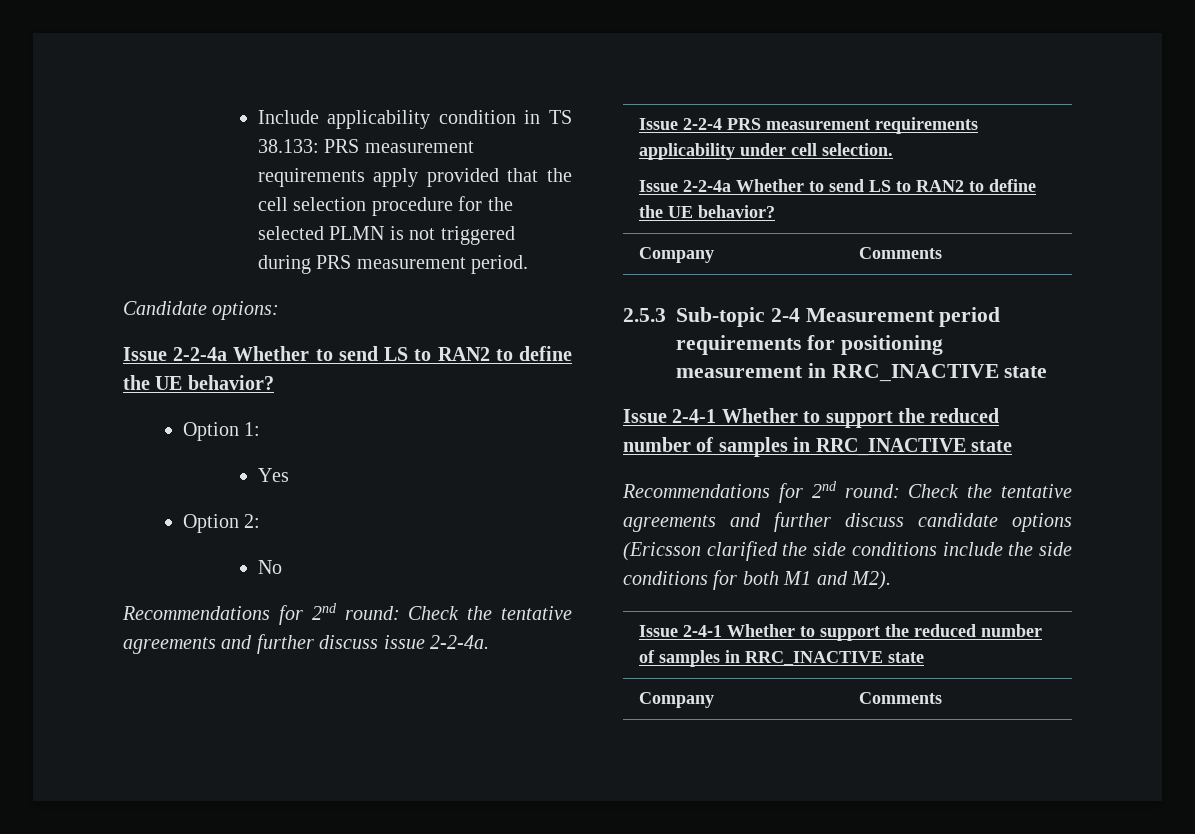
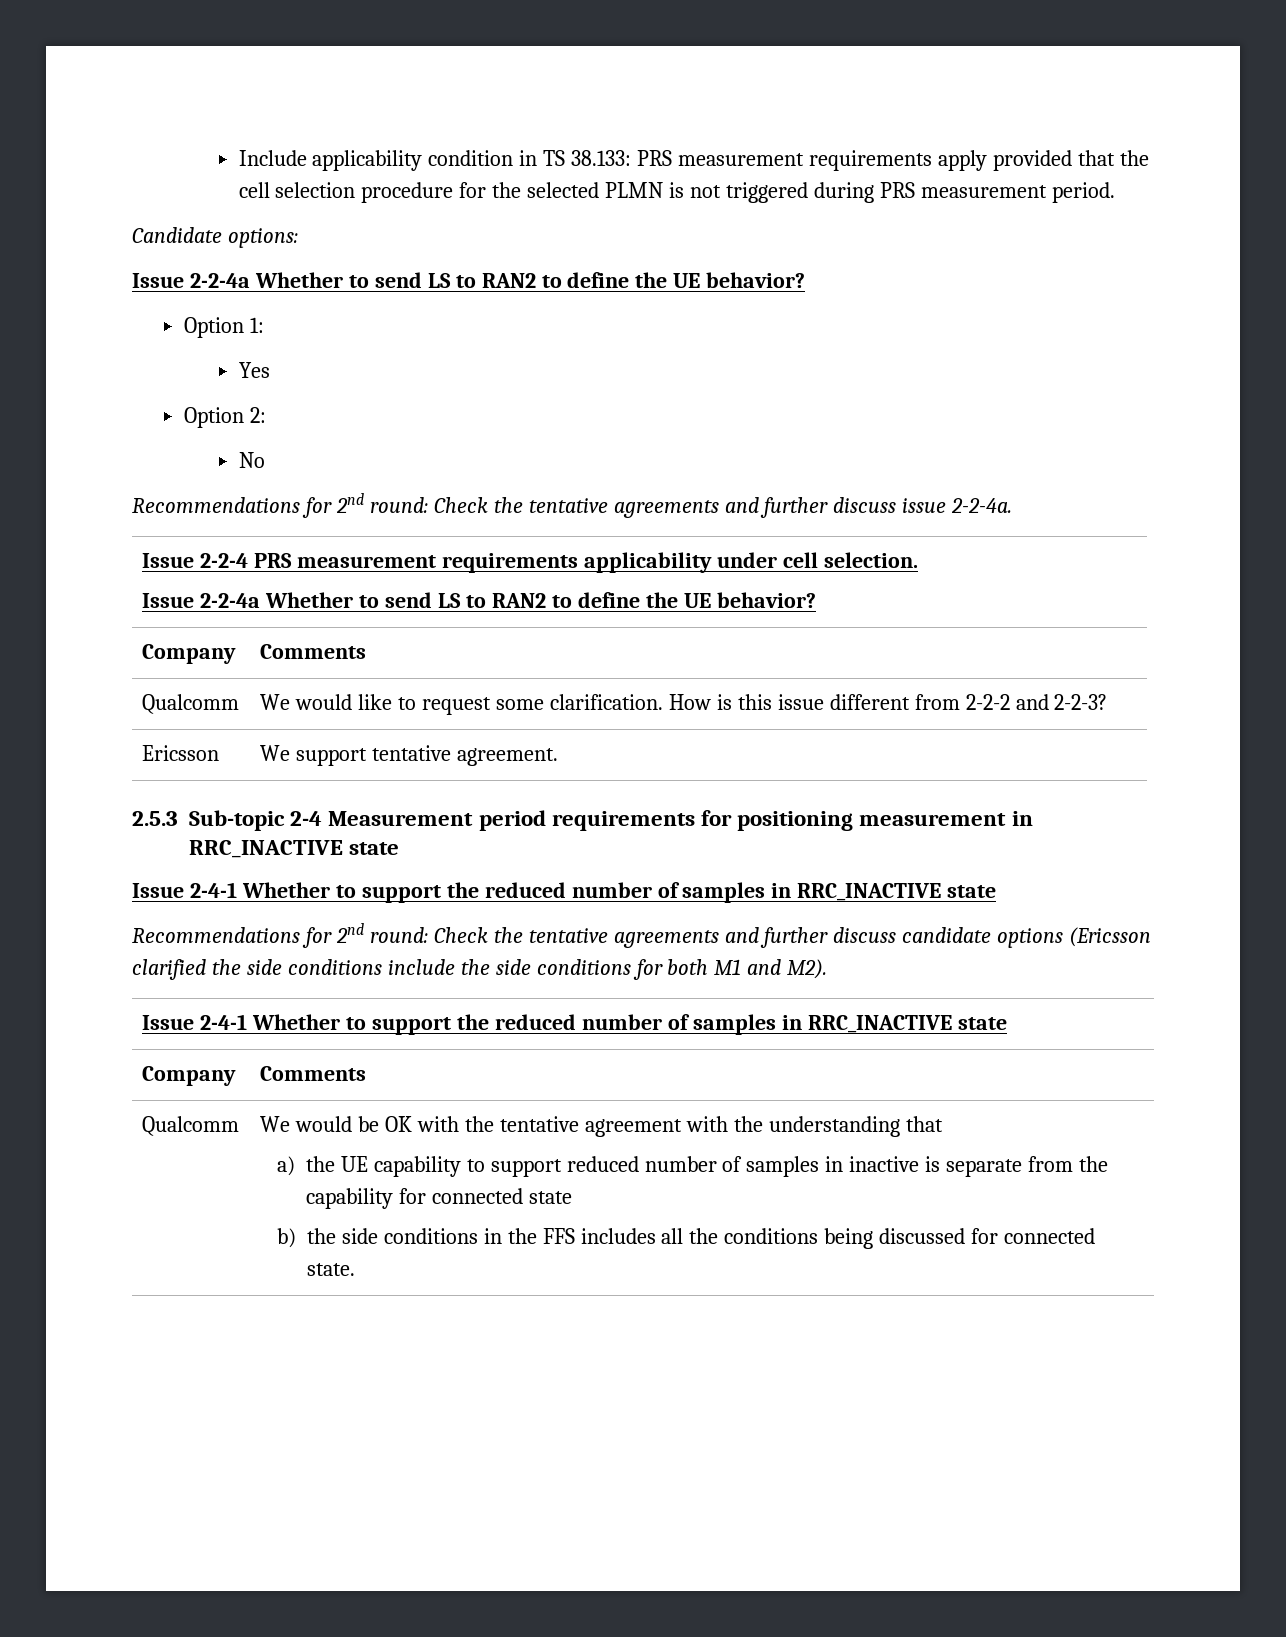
+ Qualcomm | We would like to request some clarification. How is this issue different from 2-2-2 and 2-2-3?
+ Ericsson | We support tentative agreement.
+ Qualcomm | We would be OK with the tentative agreement with the understanding that
+ a) the UE capability to support reduced number of samples in inactive is separate from the capability for connected state
+ b) the side conditions in the FFS includes all the conditions being discussed for connected state.

